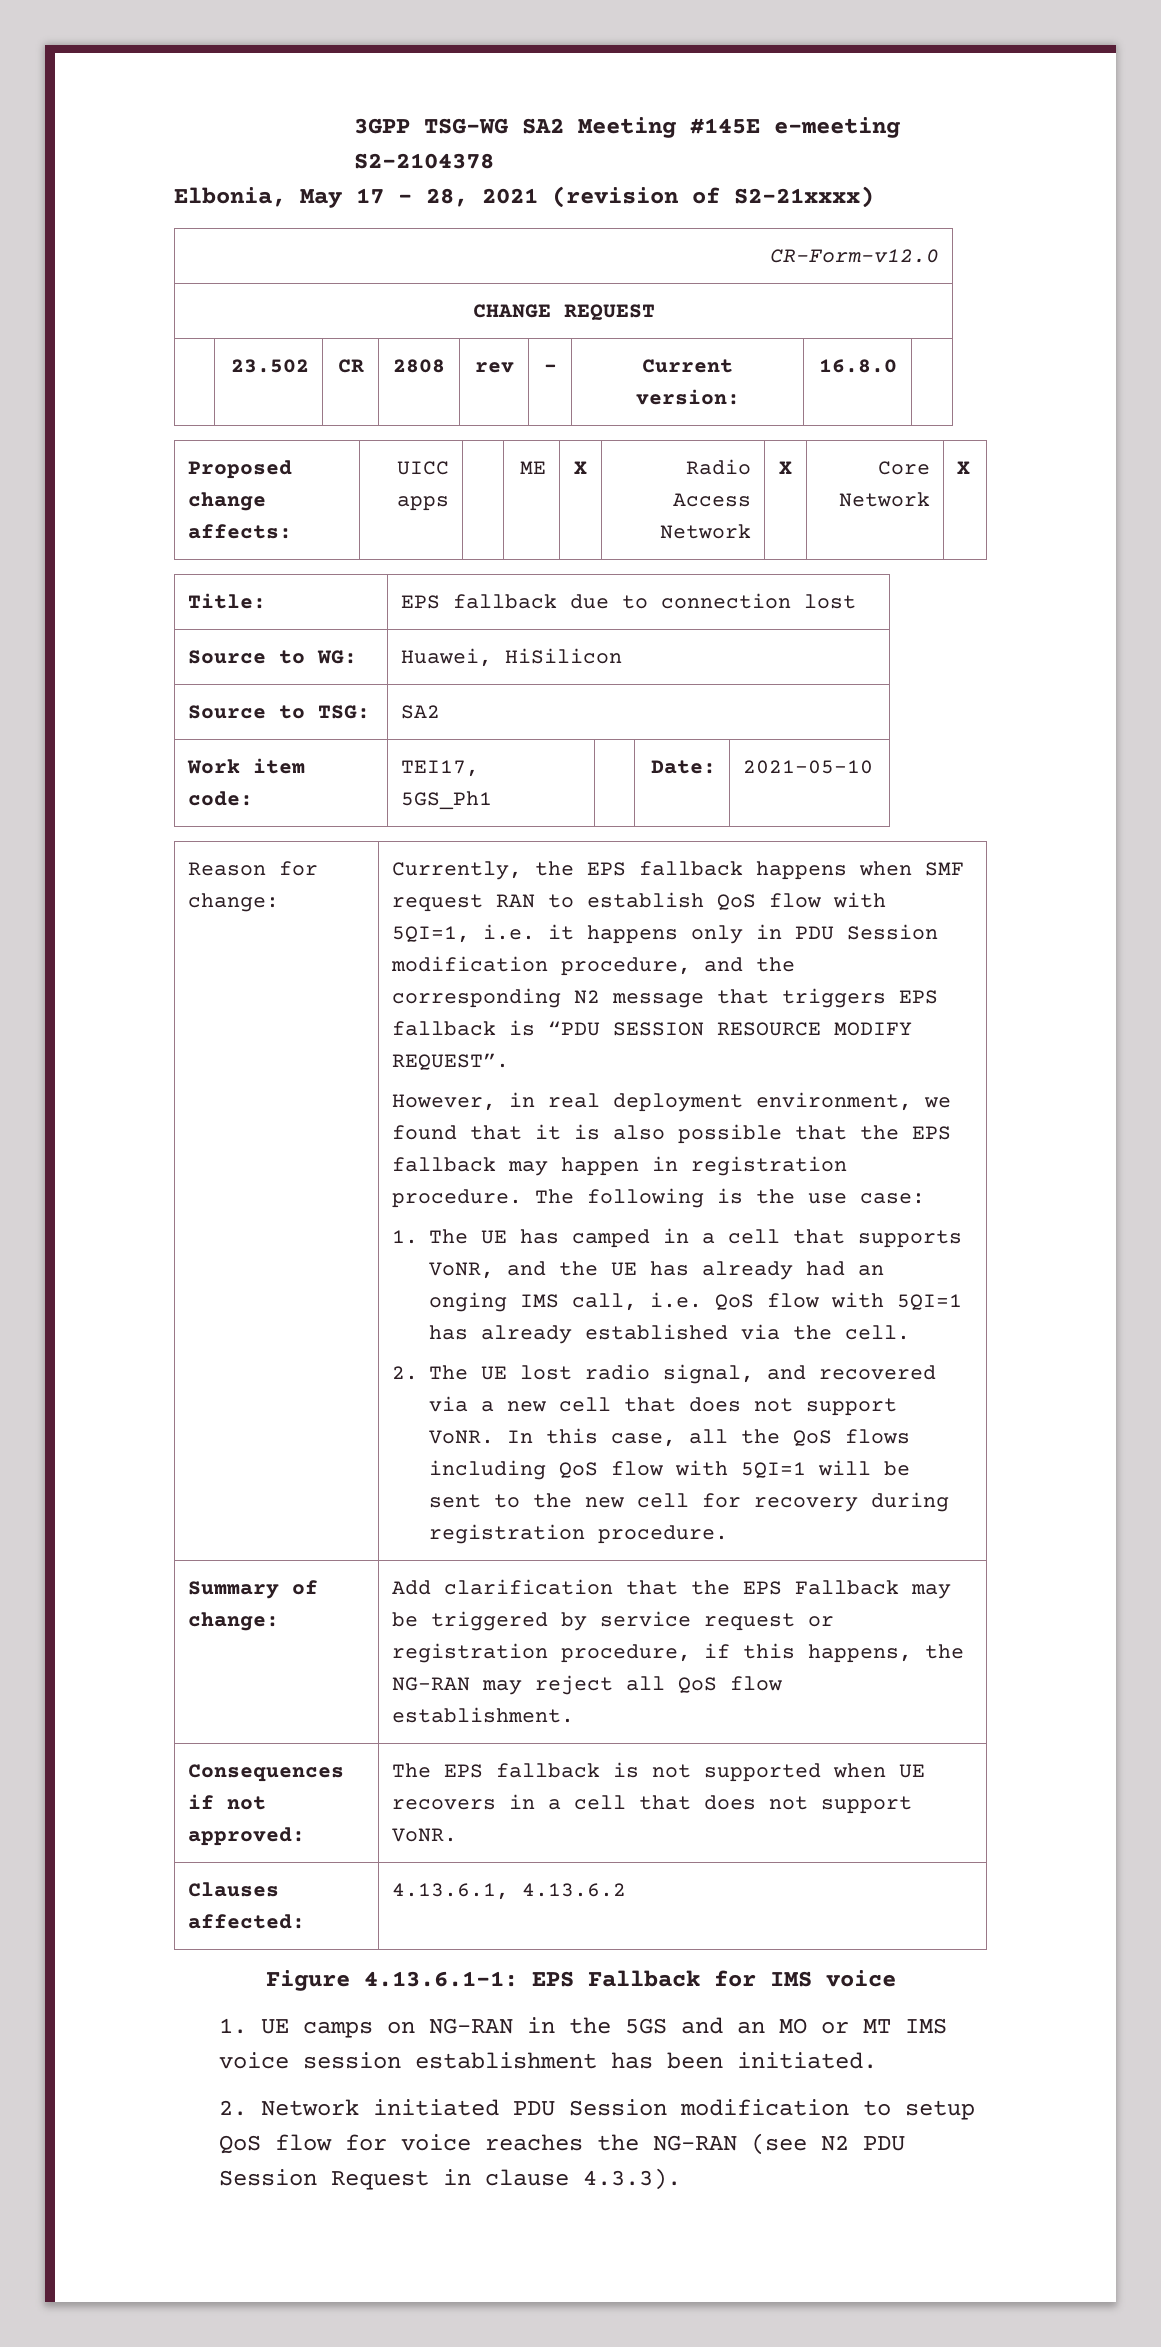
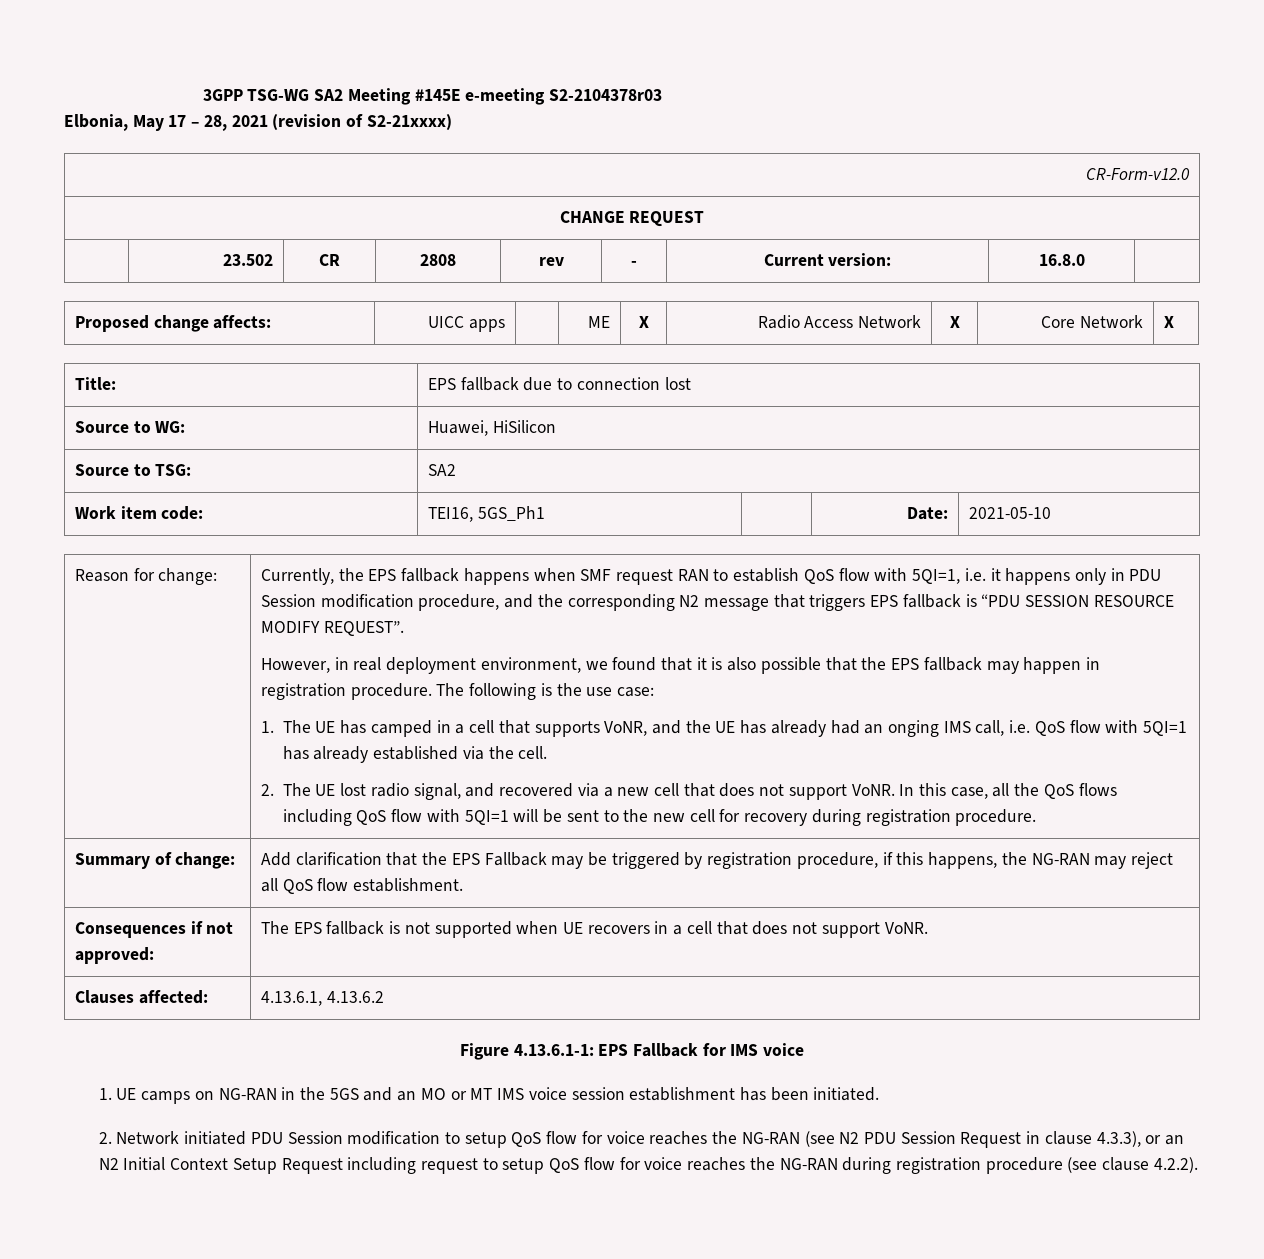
- 3GPP TSG-WG SA2 Meeting #145E e-meeting S2-2104378
+ 3GPP TSG-WG SA2 Meeting #145E e-meeting S2-2104378r03
- Work item code: | TEI17, 5GS_Ph1 | | Date: | 2021-05-10
+ Work item code: | TEI16, 5GS_Ph1 | | Date: | 2021-05-10
- Summary of change: | Add clarification that the EPS Fallback may be triggered by service request or registration procedure, if this happens, the NG-RAN may reject all QoS flow establishment.
+ Summary of change: | Add clarification that the EPS Fallback may be triggered by registration procedure, if this happens, the NG-RAN may reject all QoS flow establishment.
- 2. Network initiated PDU Session modification to setup QoS flow for voice reaches the NG-RAN (see N2 PDU Session Request in clause 4.3.3).
+ 2. Network initiated PDU Session modification to setup QoS flow for voice reaches the NG-RAN (see N2 PDU Session Request in clause 4.3.3), or an N2 Initial Context Setup Request including request to setup QoS flow for voice reaches the NG-RAN during registration procedure (see clause 4.2.2).

